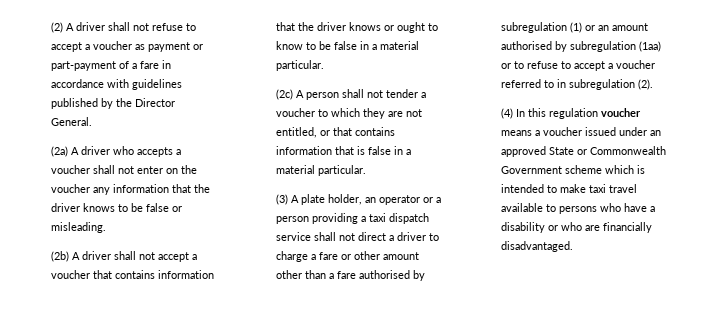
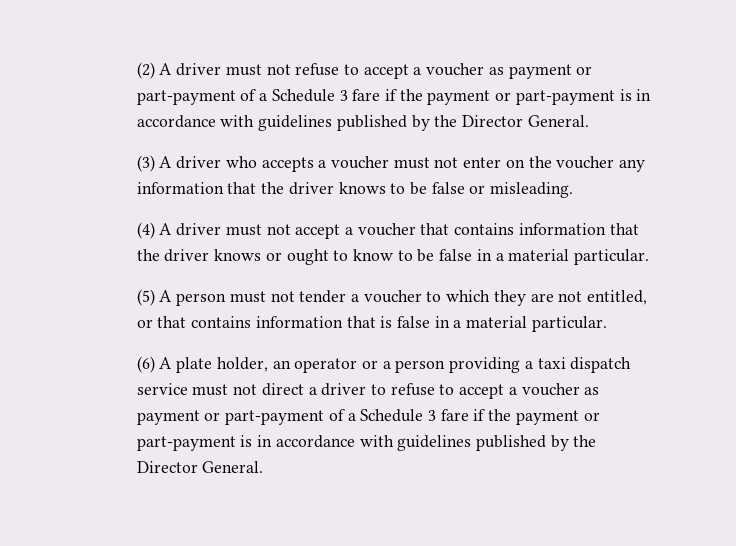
- (2) A driver shall not refuse to accept a voucher as payment or part-payment of a fare in accordance with guidelines published by the Director General.
+ (2) A driver must not refuse to accept a voucher as payment or part-payment of a Schedule 3 fare if the payment or part-payment is in accordance with guidelines published by the Director General.
- (2a) A driver who accepts a voucher shall not enter on the voucher any information that the driver knows to be false or misleading.
+ (3) A driver who accepts a voucher must not enter on the voucher any information that the driver knows to be false or misleading.
- (2b) A driver shall not accept a voucher that contains information that the driver knows or ought to know to be false in a material particular.
+ (4) A driver must not accept a voucher that contains information that the driver knows or ought to know to be false in a material particular.
- (2c) A person shall not tender a voucher to which they are not entitled, or that contains information that is false in a material particular.
+ (5) A person must not tender a voucher to which they are not entitled, or that contains information that is false in a material particular.
- (3) A plate holder, an operator or a person providing a taxi dispatch service shall not direct a driver to charge a fare or other amount other than a fare authorised by subregulation (1) or an amount authorised by subregulation (1aa) or to refuse to accept a voucher referred to in subregulation (2).
- (4) In this regulation voucher means a voucher issued under an approved State or Commonwealth Government scheme which is intended to make taxi travel available to persons who have a disability or who are financially disadvantaged.
+ (6) A plate holder, an operator or a person providing a taxi dispatch service must not direct a driver to refuse to accept a voucher as payment or part-payment of a Schedule 3 fare if the payment or part-payment is in accordance with guidelines published by the Director General.

